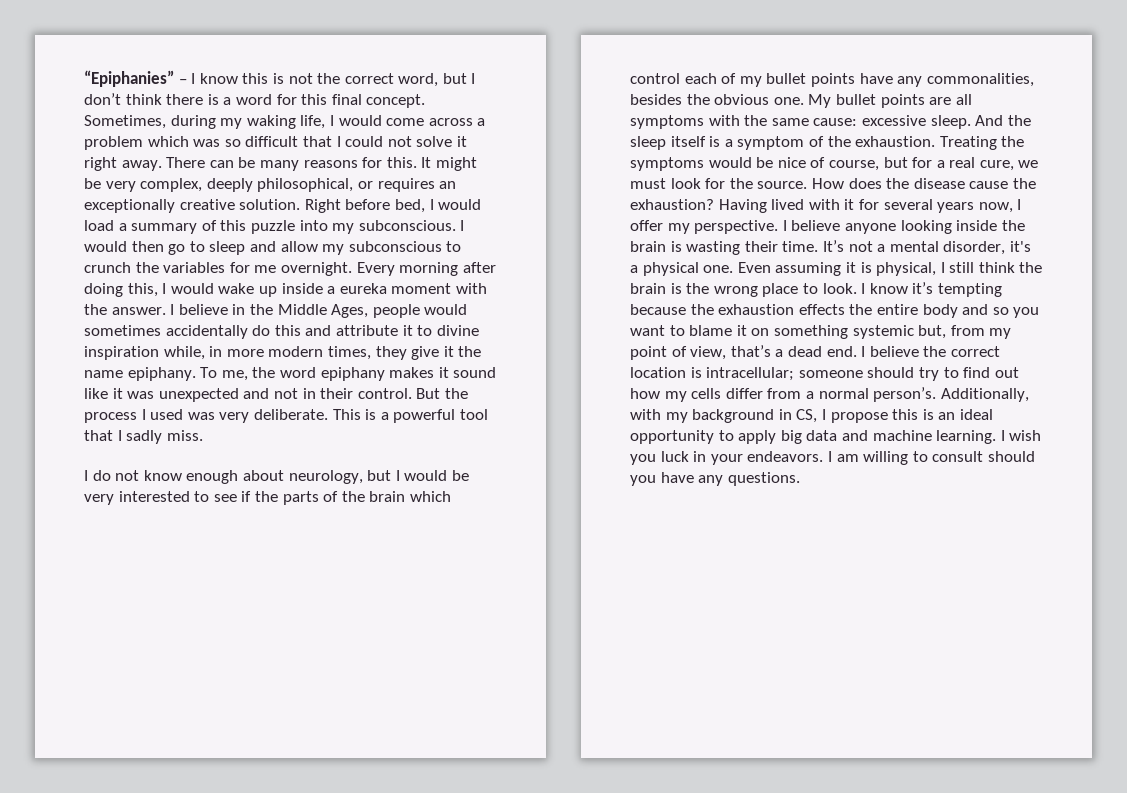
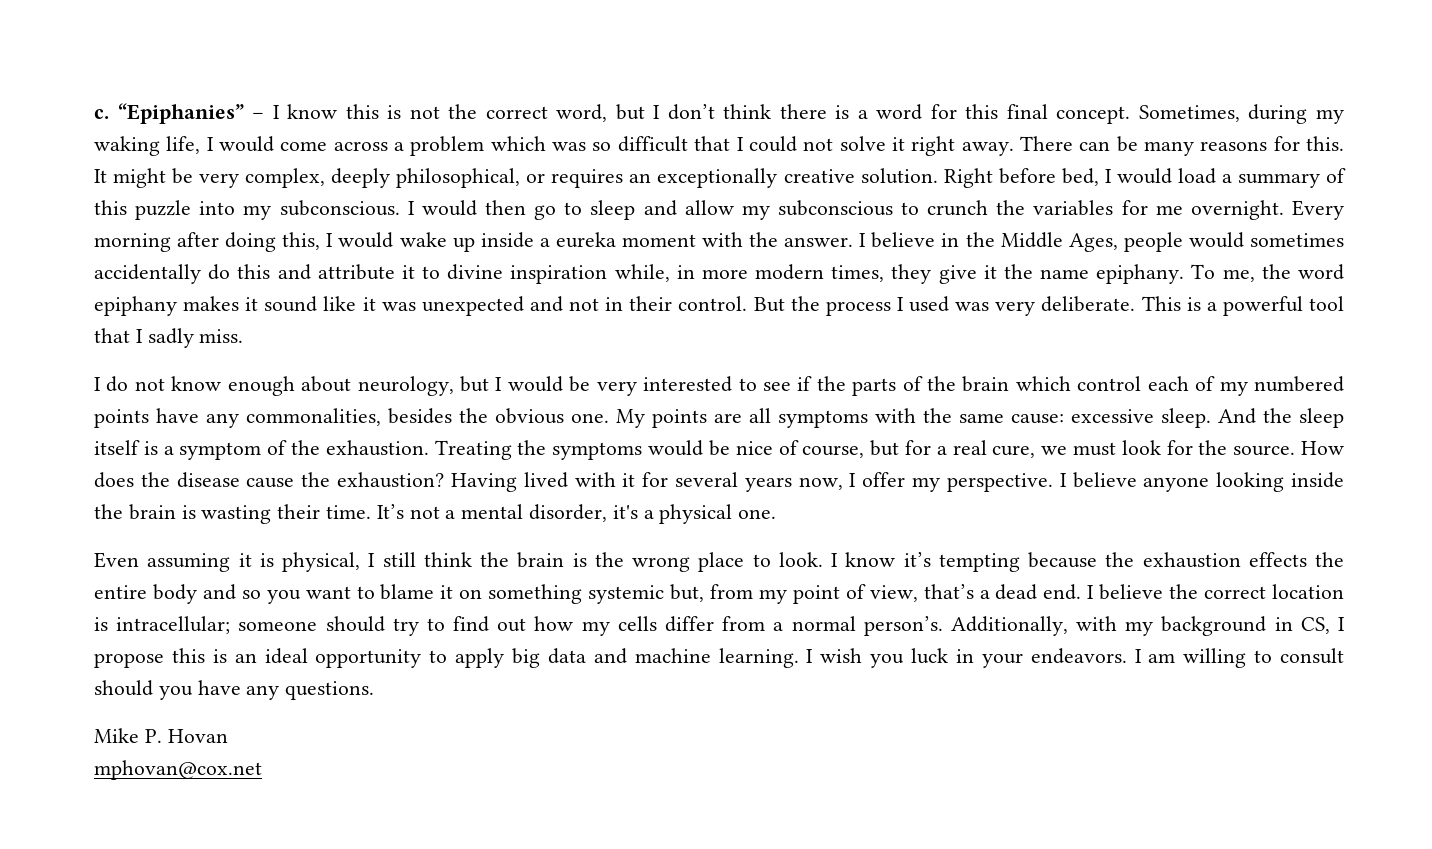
+ c.
- I do not know enough about neurology, but I would be very interested to see if the parts of the brain which control each of my bullet points have any commonalities, besides the obvious one.
+ I do not know enough about neurology, but I would be very interested to see if the parts of the brain which control each of my numbered points have any commonalities, besides the obvious one.
- My bullet points are all symptoms with the same cause: excessive sleep.
+ My points are all symptoms with the same cause: excessive sleep.
- It’s not a mental disorder, it's a physical one. Even assuming it is physical, I still think the brain is the wrong place to look.
+ It’s not a mental disorder, it's a physical one.
+ Even assuming it is physical, I still think the brain is the wrong place to look.
+ Mike P. Hovan
+ mphovan@cox.net

